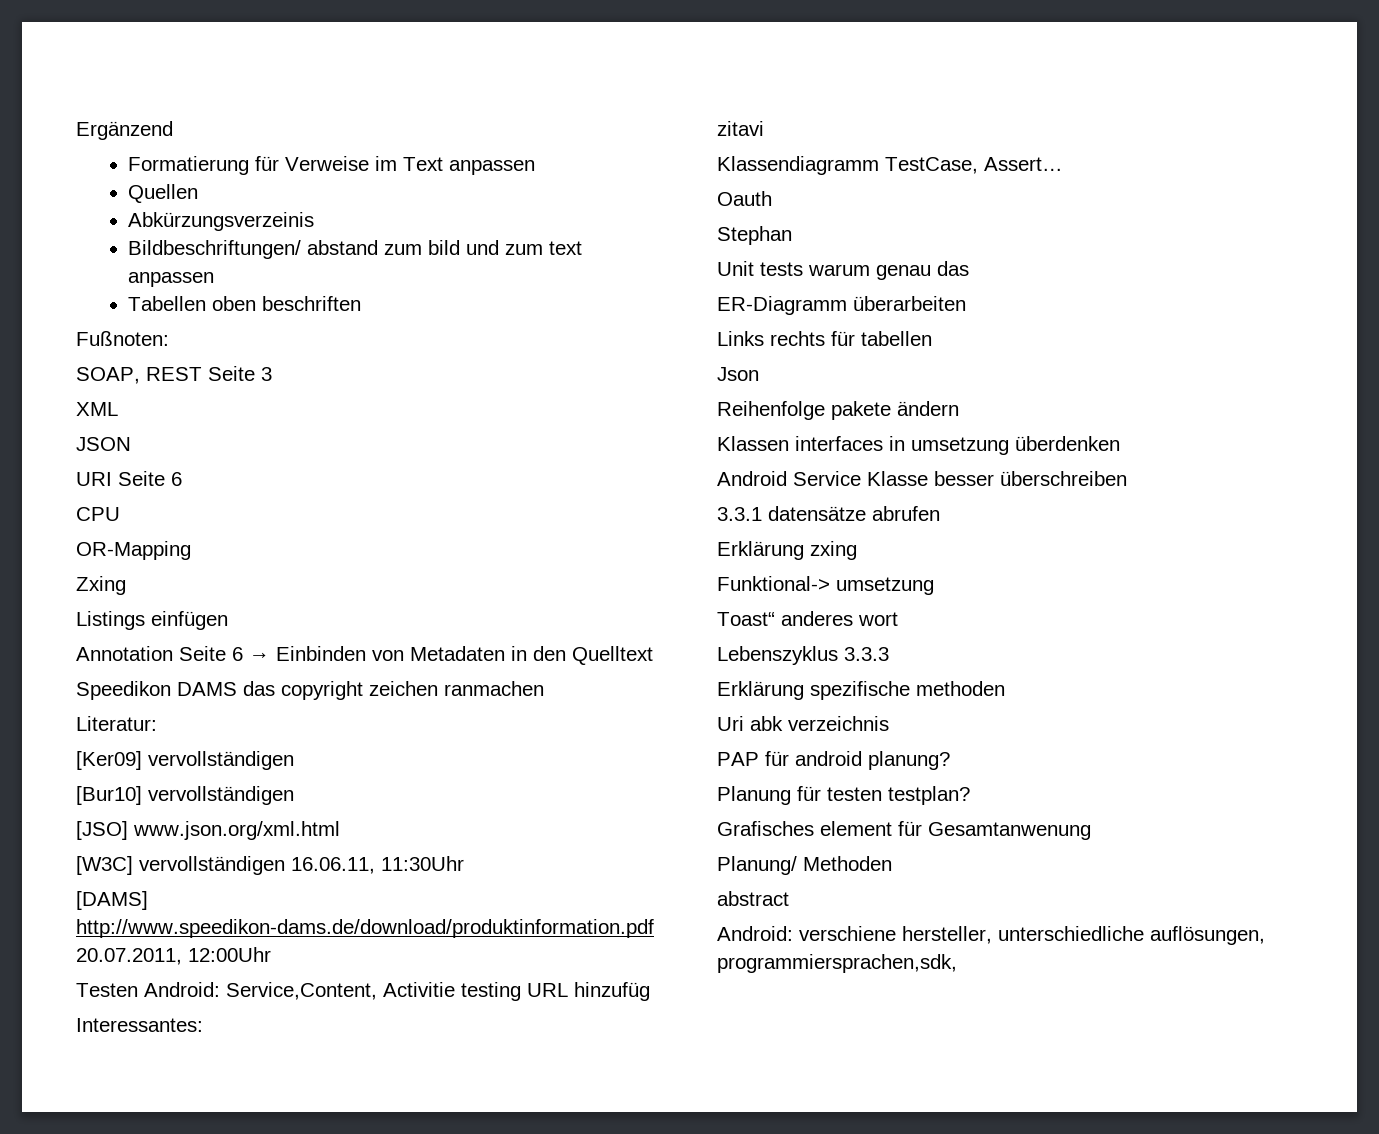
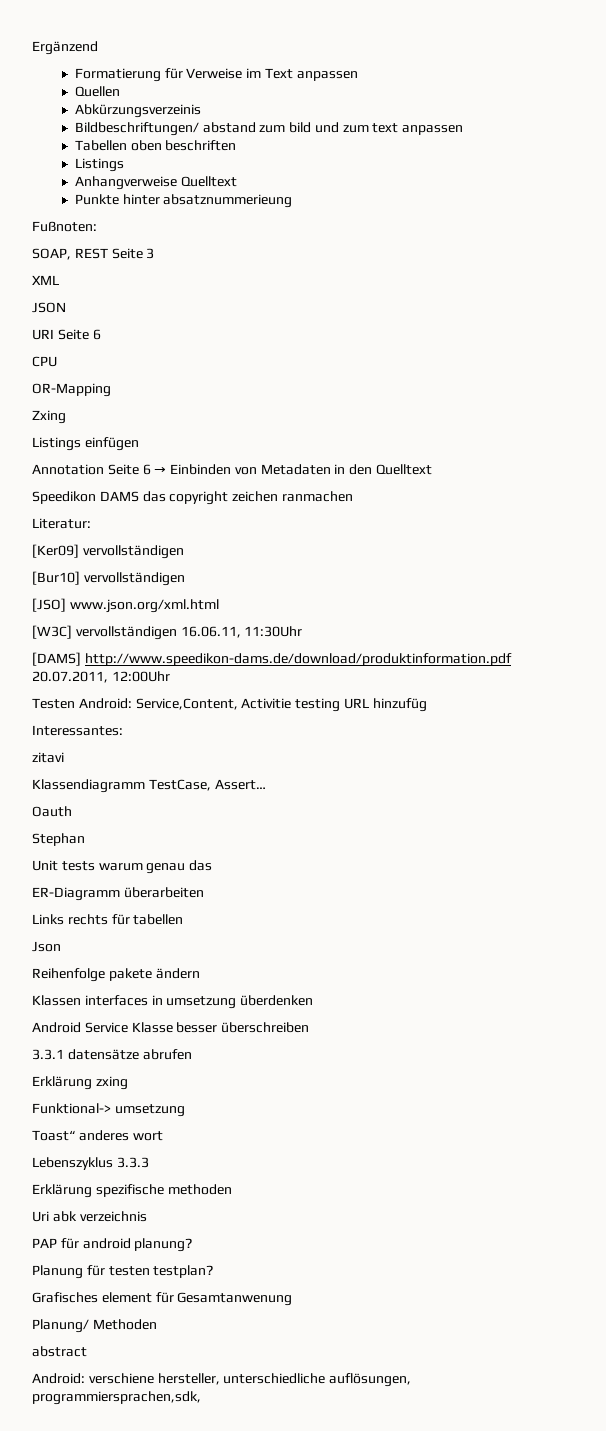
  Tabellen oben beschriften
+ Listings
+ Anhangverweise Quelltext
+ Punkte hinter absatznummerieung

